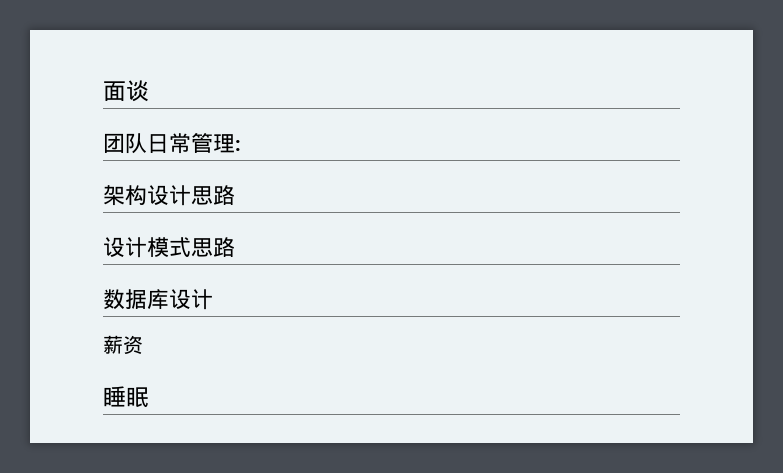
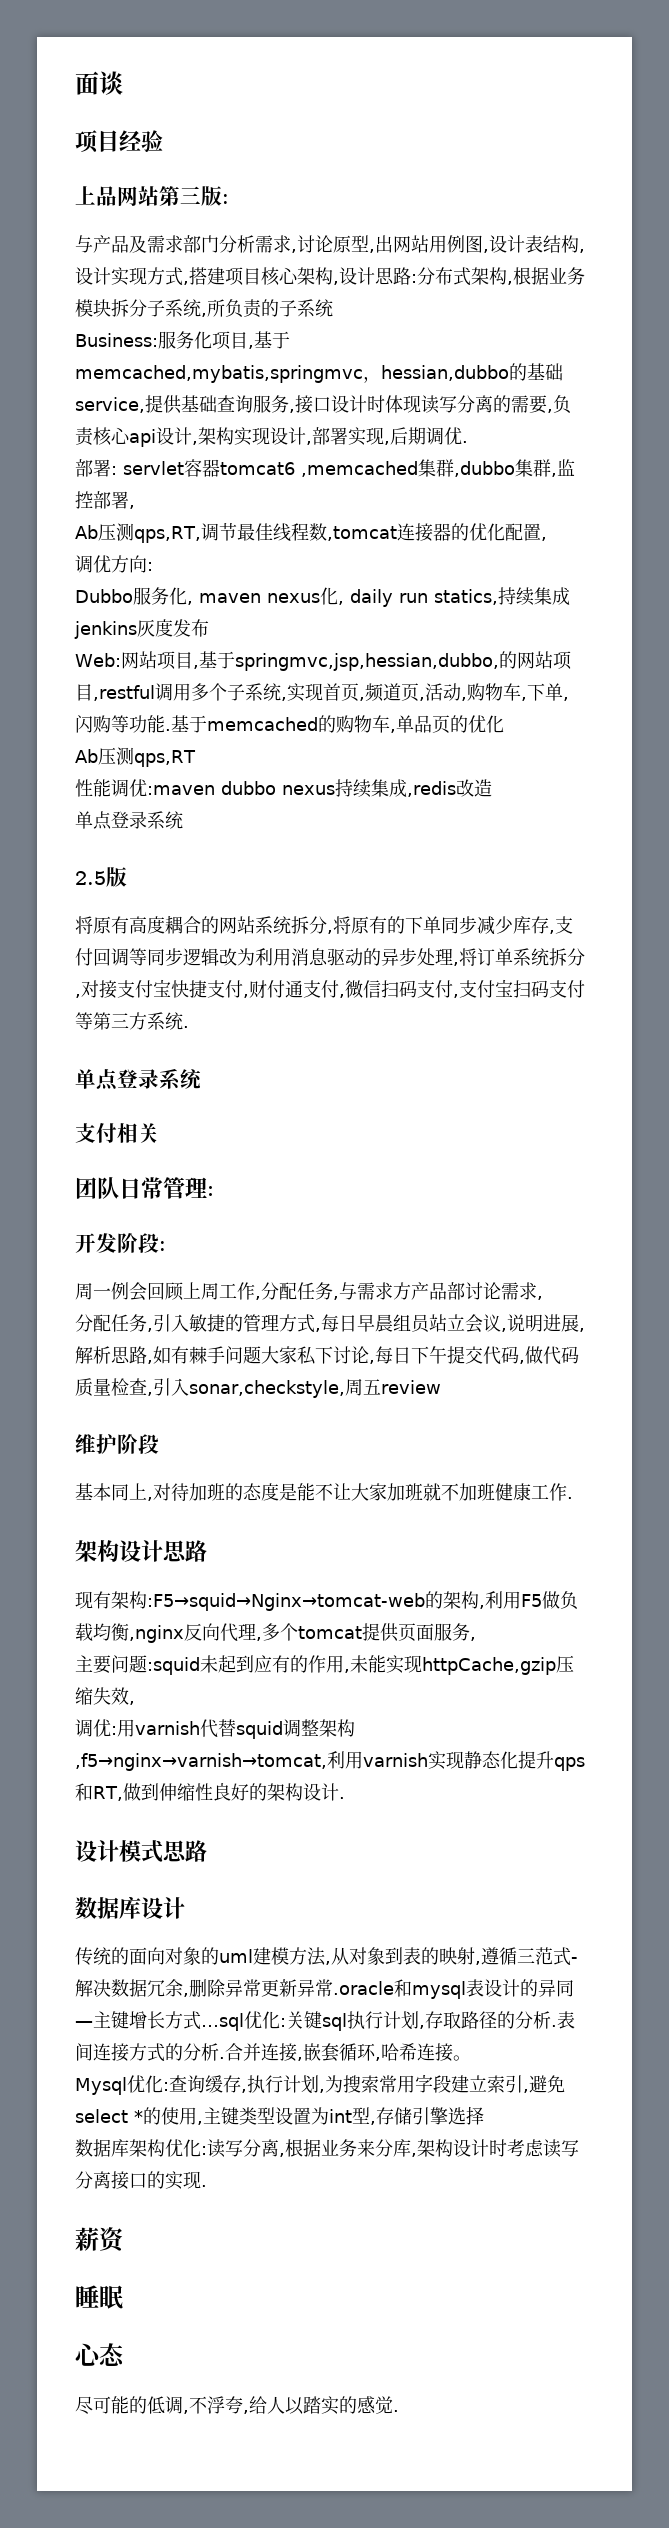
+ 项目经验
+ 上品网站第三版:
+ 与产品及需求部门分析需求,讨论原型,出网站用例图,设计表结构,设计实现方式,搭建项目核心架构,设计思路:分布式架构,根据业务模块拆分子系统,所负责的子系统
+ Business:服务化项目,基于memcached,mybatis,springmvc，hessian,dubbo的基础service,提供基础查询服务,接口设计时体现读写分离的需要,负责核心api设计,架构实现设计,部署实现,后期调优.
+ 部署: servlet容器tomcat6 ,memcached集群,dubbo集群,监控部署,
+ Ab压测qps,RT,调节最佳线程数,tomcat连接器的优化配置,
+ 调优方向:
+ Dubbo服务化, maven nexus化, daily run statics,持续集成jenkins灰度发布
+ Web:网站项目,基于springmvc,jsp,hessian,dubbo,的网站项目,restful调用多个子系统,实现首页,频道页,活动,购物车,下单,闪购等功能.基于memcached的购物车,单品页的优化
+ Ab压测qps,RT
+ 性能调优:maven dubbo nexus持续集成,redis改造
+ 单点登录系统
+ 2.5版
+ 将原有高度耦合的网站系统拆分,将原有的下单同步减少库存,支付回调等同步逻辑改为利用消息驱动的异步处理,将订单系统拆分,对接支付宝快捷支付,财付通支付,微信扫码支付,支付宝扫码支付等第三方系统.
+ 单点登录系统
+ 支付相关
  团队日常管理:
+ 开发阶段:
+ 周一例会回顾上周工作,分配任务,与需求方产品部讨论需求,
+ 分配任务,引入敏捷的管理方式,每日早晨组员站立会议,说明进展,解析思路,如有棘手问题大家私下讨论,每日下午提交代码,做代码质量检查,引入sonar,checkstyle,周五review
+ 维护阶段
+ 基本同上,对待加班的态度是能不让大家加班就不加班健康工作.
  架构设计思路
+ 现有架构:F5→squid→Nginx→tomcat-web的架构,利用F5做负载均衡,nginx反向代理,多个tomcat提供页面服务,
+ 主要问题:squid未起到应有的作用,未能实现httpCache,gzip压缩失效,
+ 调优:用varnish代替squid调整架构,f5→nginx→varnish→tomcat,利用varnish实现静态化提升qps和RT,做到伸缩性良好的架构设计.
+ 传统的面向对象的uml建模方法,从对象到表的映射,遵循三范式-解决数据冗余,删除异常更新异常.oracle和mysql表设计的异同—主键增长方式…sql优化:关键sql执行计划,存取路径的分析.表间连接方式的分析.合并连接,嵌套循环,哈希连接。
+ Mysql优化:查询缓存,执行计划,为搜索常用字段建立索引,避免select *的使用,主键类型设置为int型,存储引擎选择
+ 数据库架构优化:读写分离,根据业务来分库,架构设计时考虑读写分离接口的实现.
  薪资
  睡眠
+ 心态
+ 尽可能的低调,不浮夸,给人以踏实的感觉.

